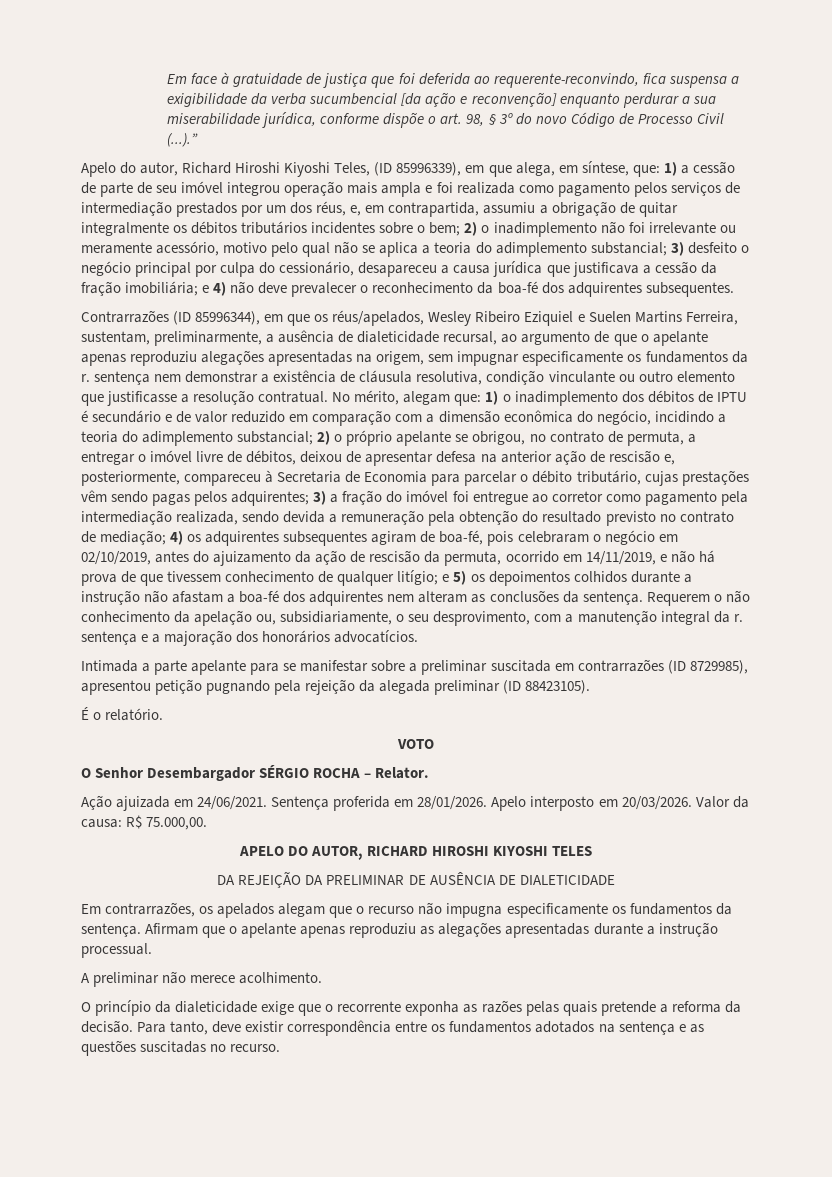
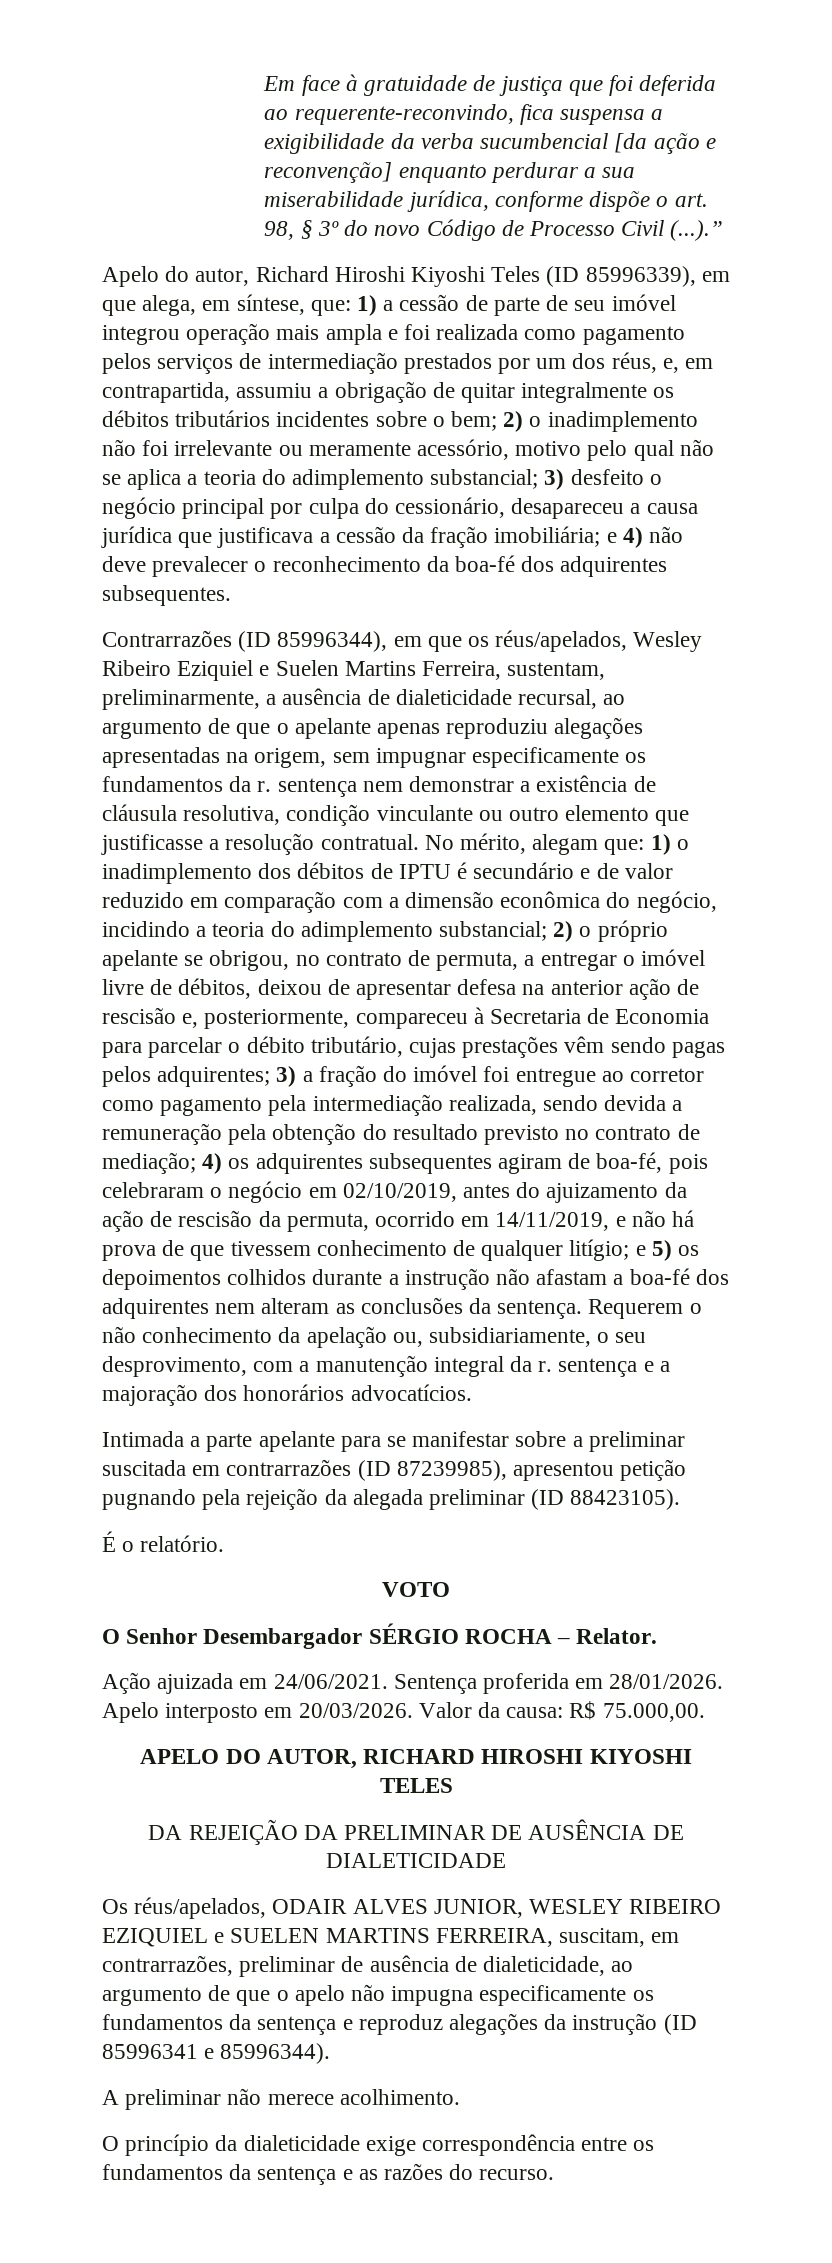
- Apelo do autor, Richard Hiroshi Kiyoshi Teles, (ID 85996339), em que alega, em síntese, que:
+ Apelo do autor, Richard Hiroshi Kiyoshi Teles (ID 85996339), em que alega, em síntese, que:
- Intimada a parte apelante para se manifestar sobre a preliminar suscitada em contrarrazões (ID 8729985), apresentou petição pugnando pela rejeição da alegada preliminar (ID 88423105).
+ Intimada a parte apelante para se manifestar sobre a preliminar suscitada em contrarrazões (ID 87239985), apresentou petição pugnando pela rejeição da alegada preliminar (ID 88423105).
- Em contrarrazões, os apelados alegam que o recurso não impugna especificamente os fundamentos da sentença. Afirmam que o apelante apenas reproduziu as alegações apresentadas durante a instrução processual.
+ Os réus/apelados, ODAIR ALVES JUNIOR, WESLEY RIBEIRO EZIQUIEL e SUELEN MARTINS FERREIRA, suscitam, em contrarrazões, preliminar de ausência de dialeticidade, ao argumento de que o apelo não impugna especificamente os fundamentos da sentença e reproduz alegações da instrução (ID 85996341 e 85996344).
- O princípio da dialeticidade exige que o recorrente exponha as razões pelas quais pretende a reforma da decisão. Para tanto, deve existir correspondência entre os fundamentos adotados na sentença e as questões suscitadas no recurso.
+ O princípio da dialeticidade exige correspondência entre os fundamentos da sentença e as razões do recurso.

